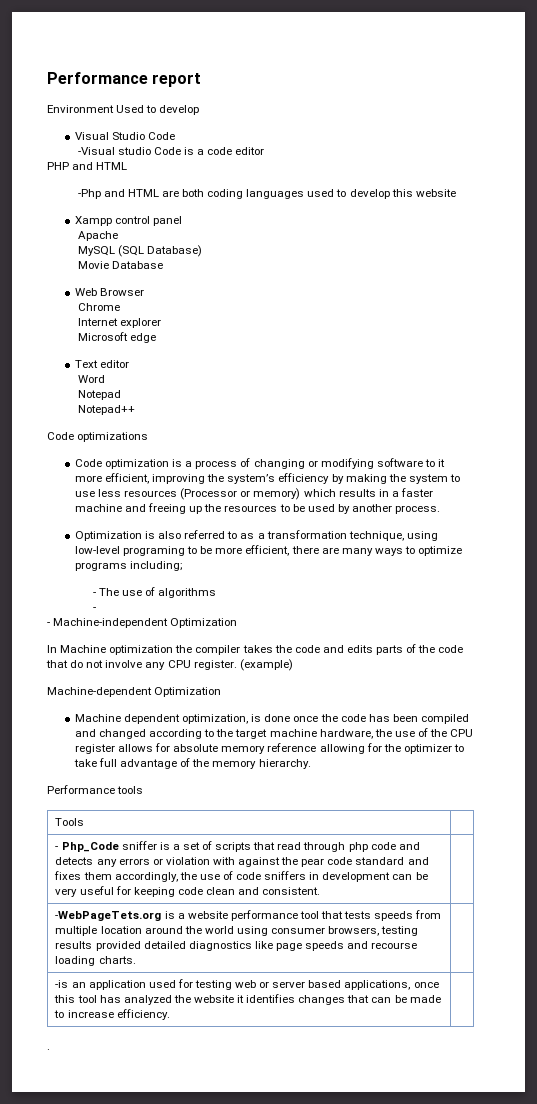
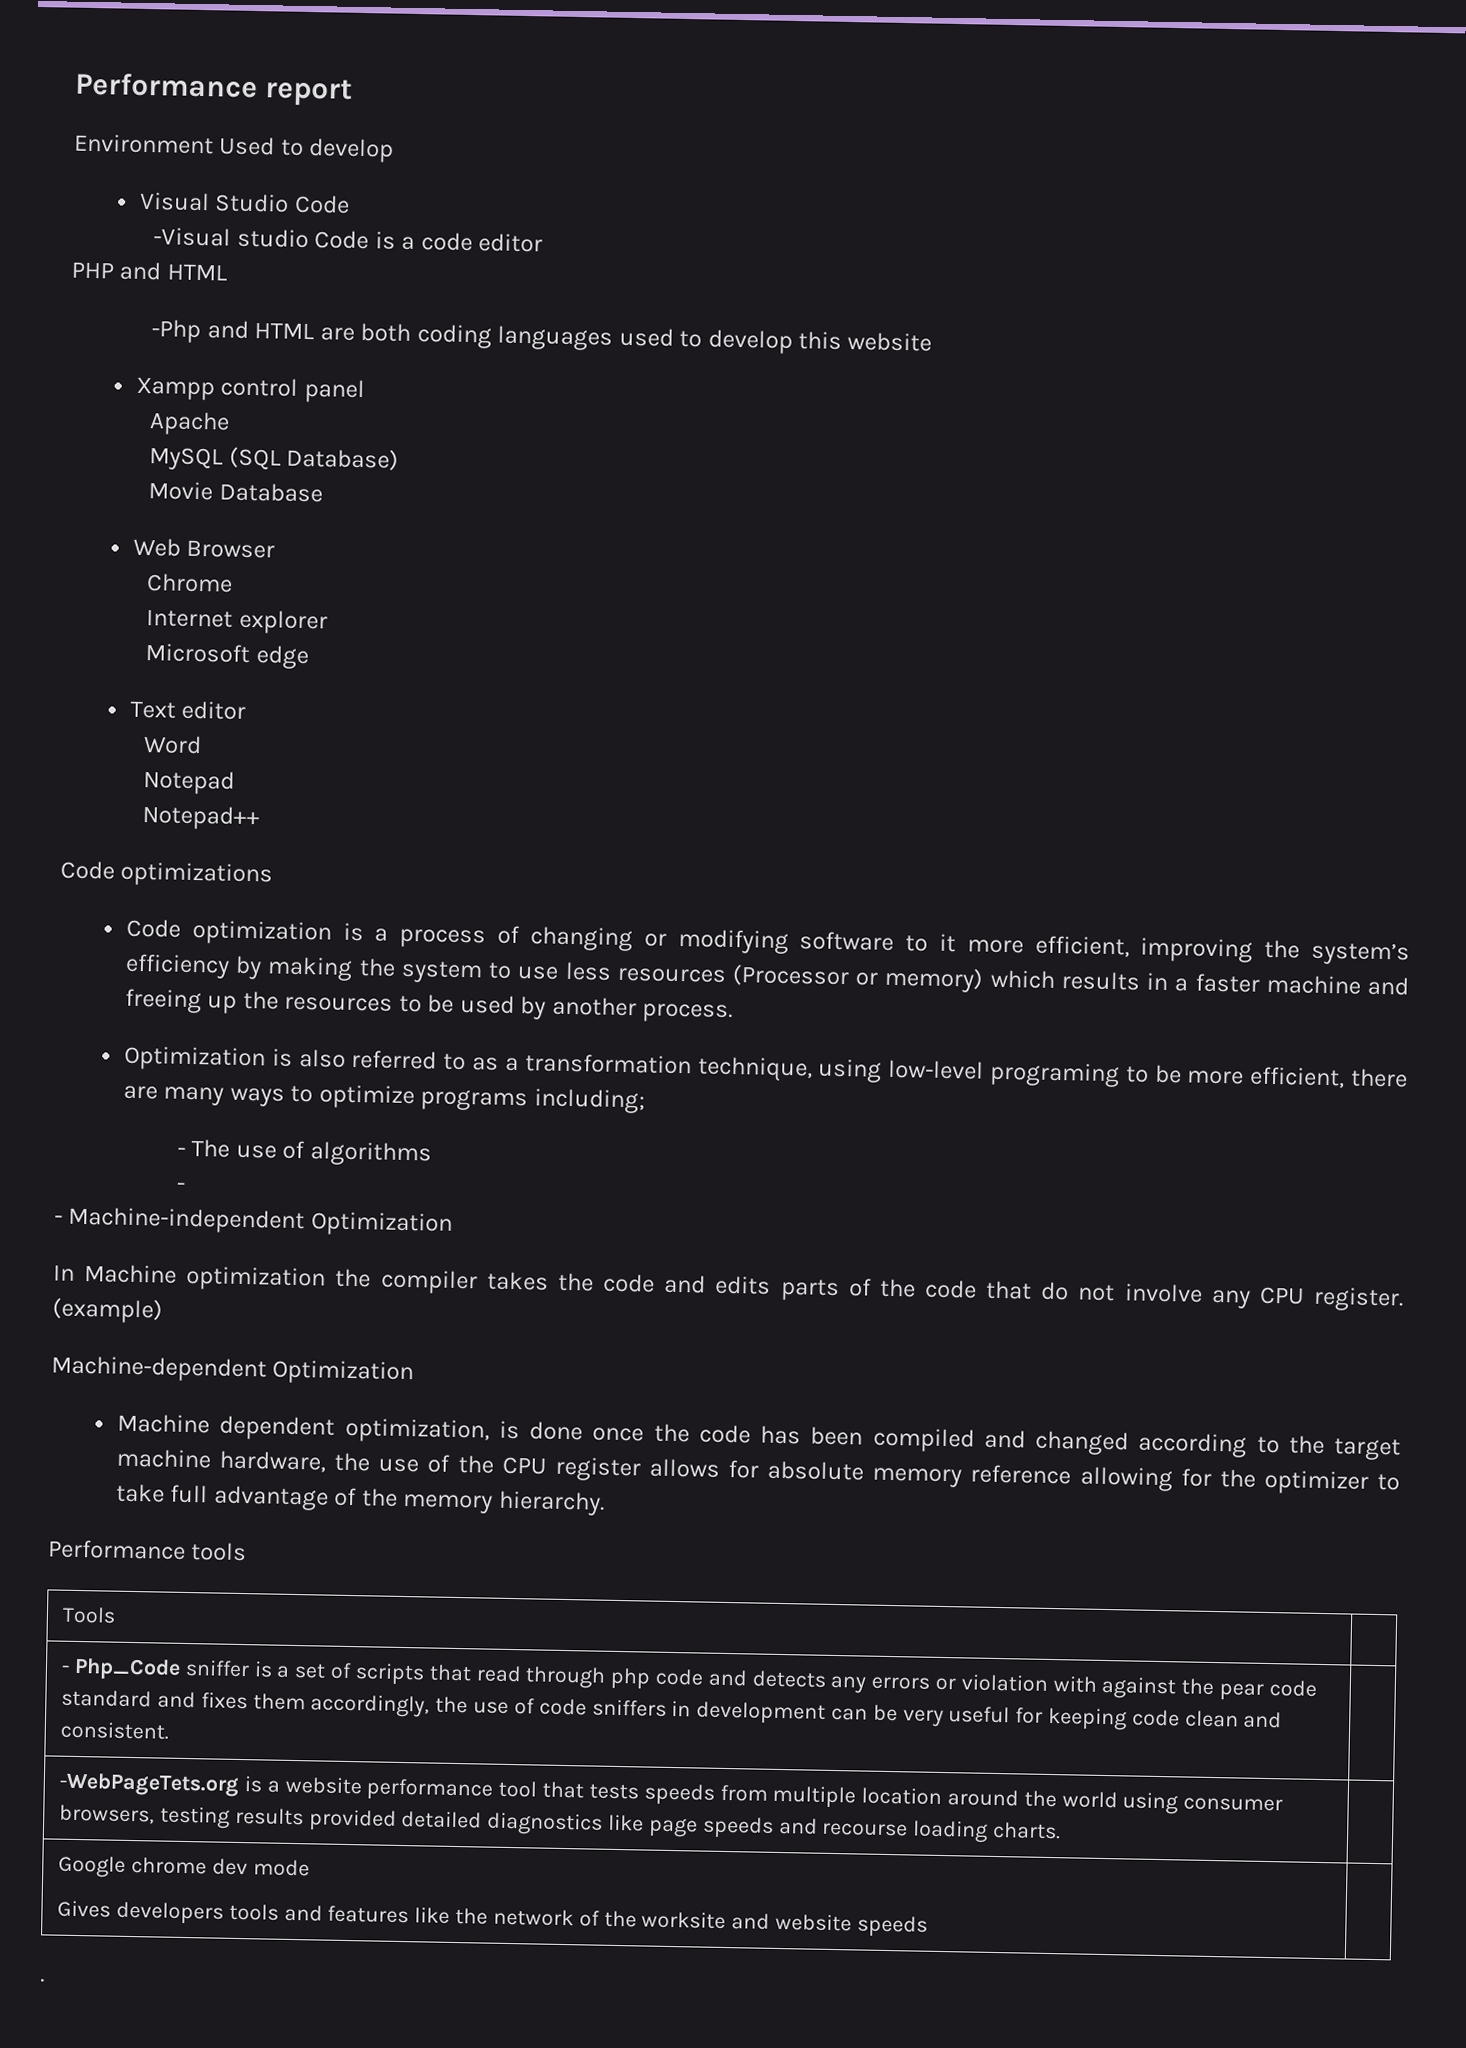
- -is an application used for testing web or server based applications, once this tool has analyzed the website it identifies changes that can be made to increase efficiency. |
+ Google chrome dev mode
+ Gives developers tools and features like the network of the worksite and website speeds |

